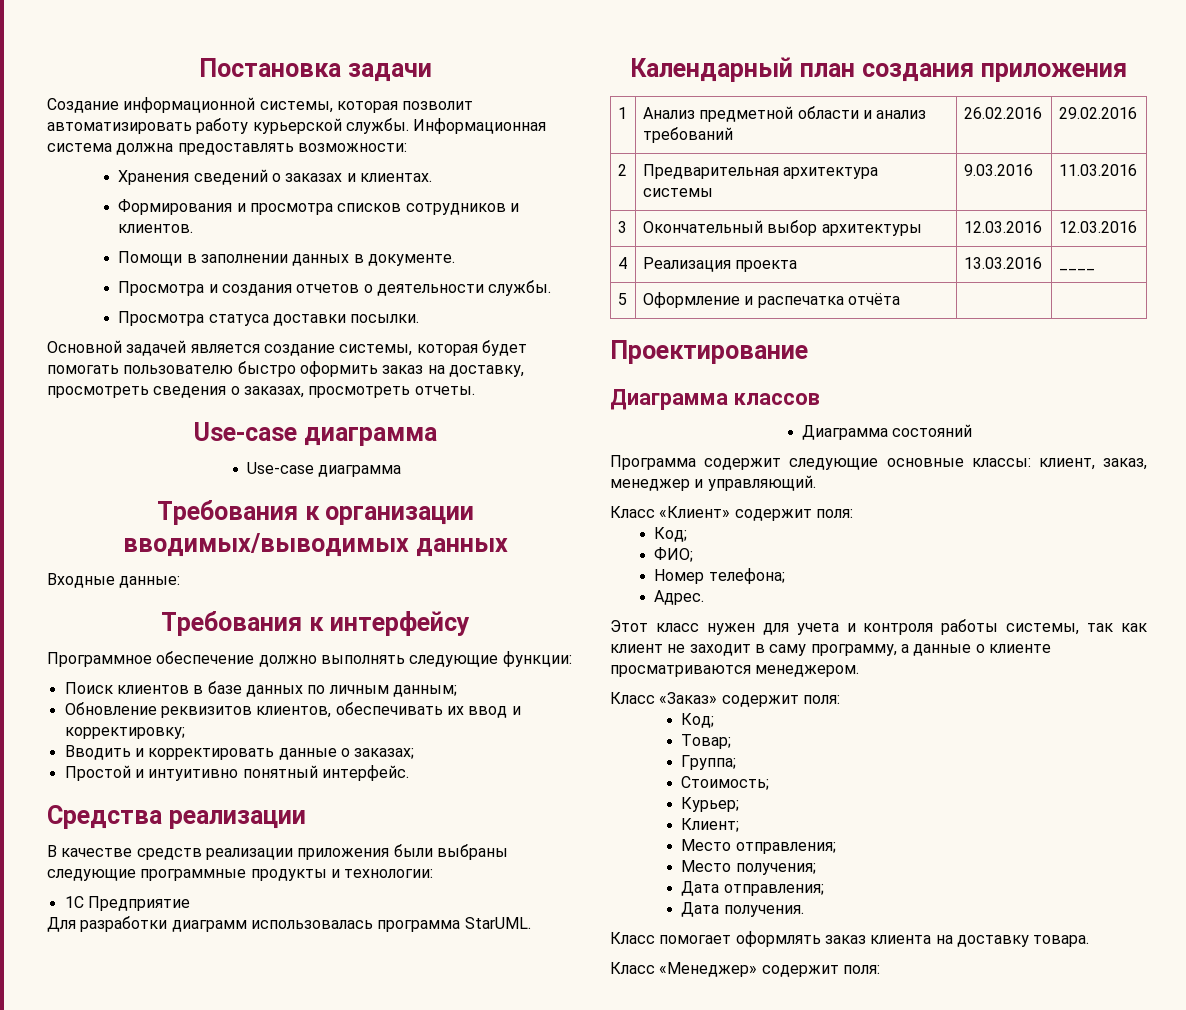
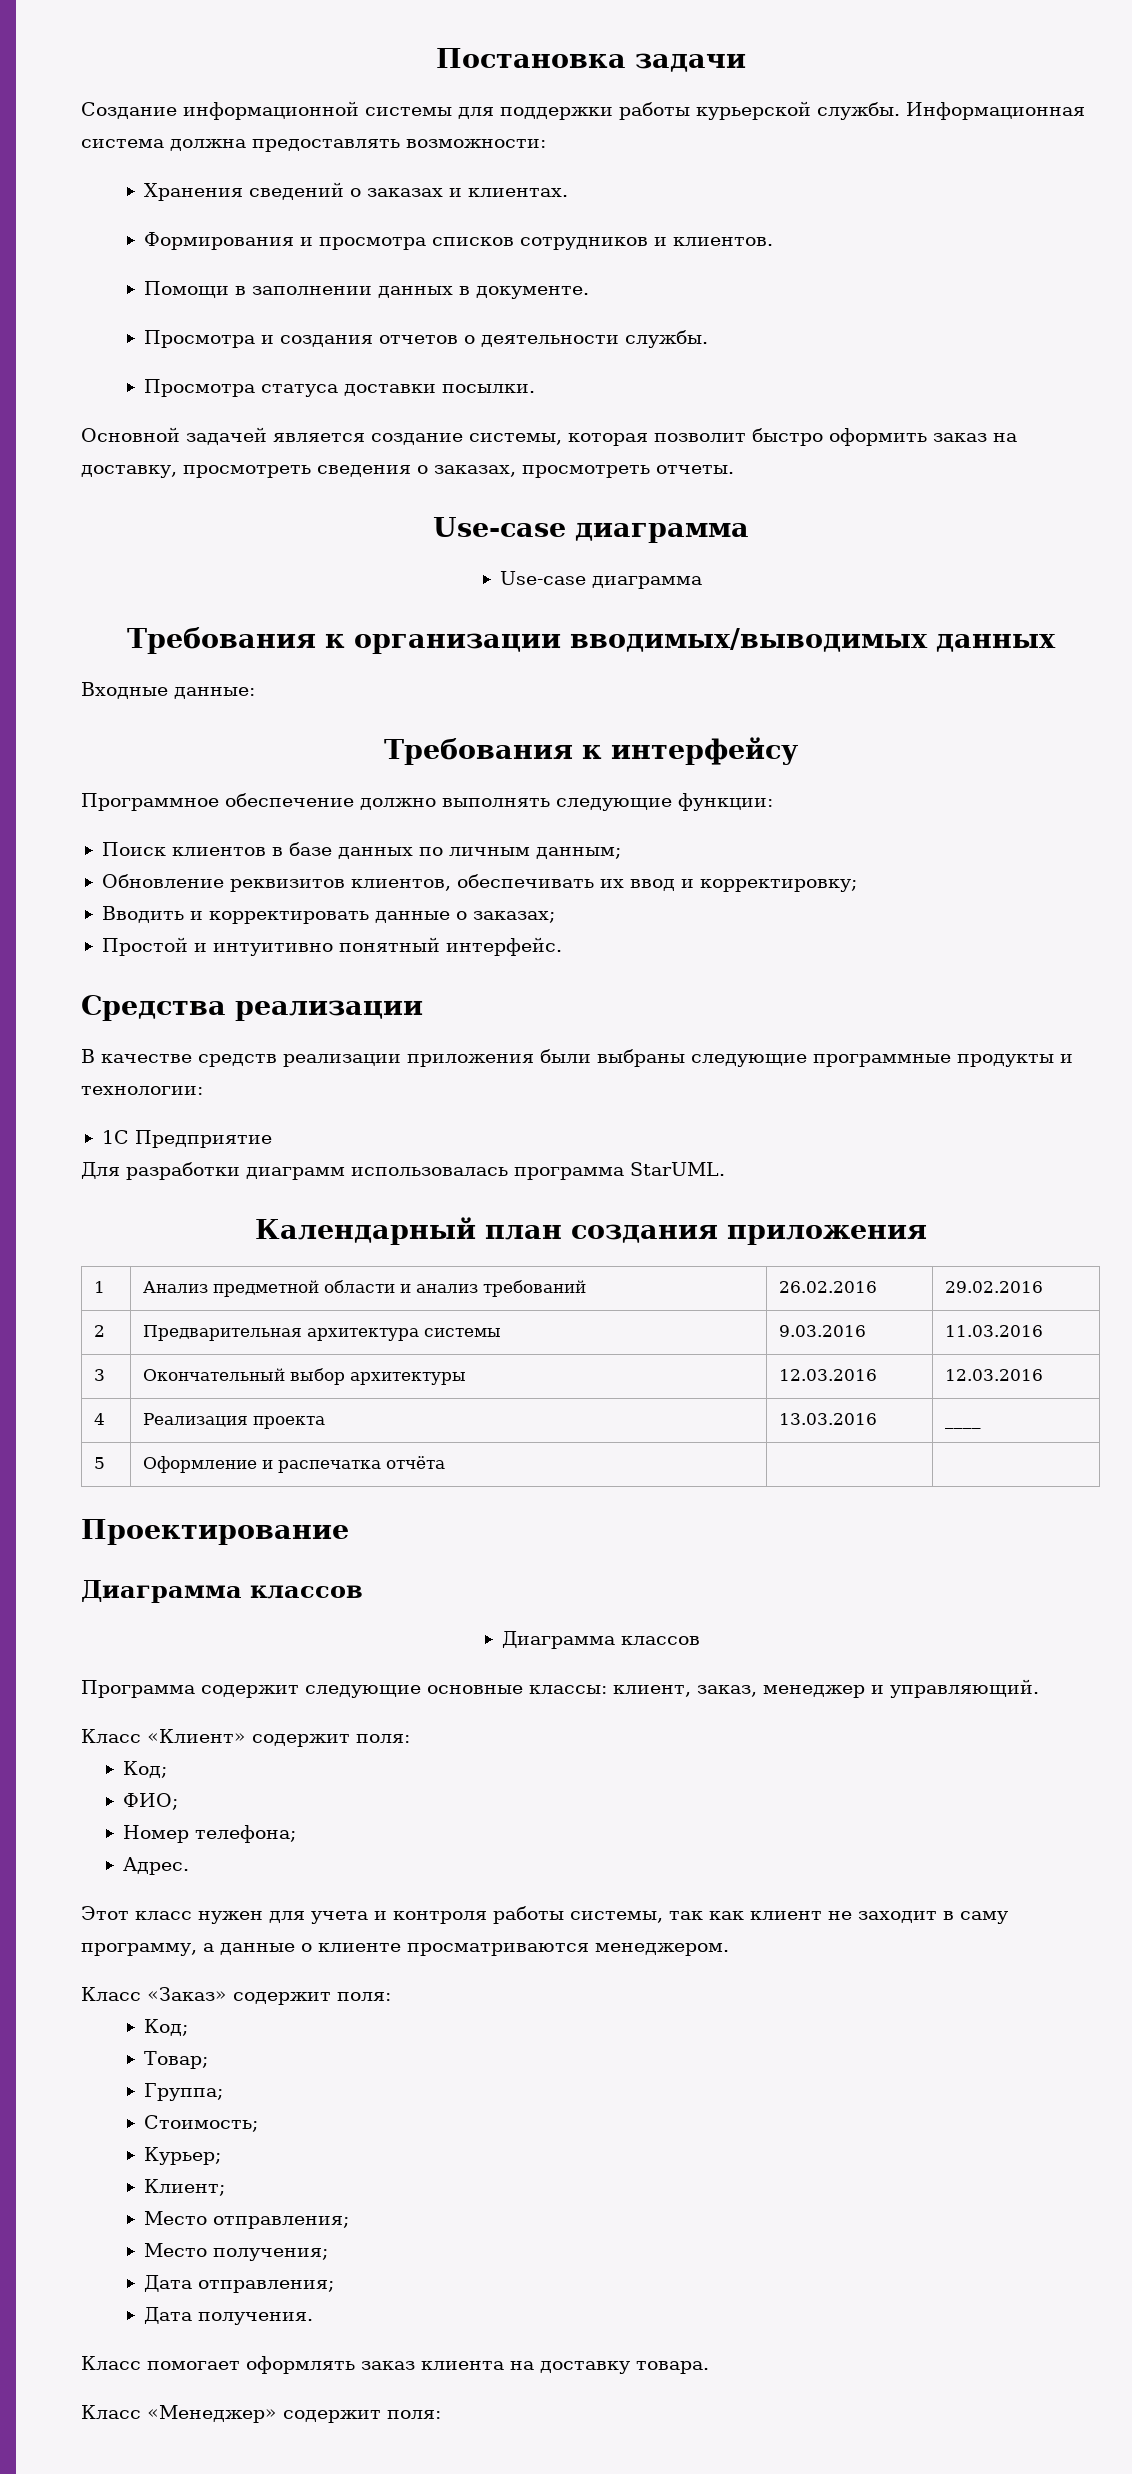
- Создание информационной системы, которая позволит автоматизировать работу курьерской службы.
+ Создание информационной системы для поддержки работы курьерской службы.
- Основной задачей является создание системы, которая будет помогать пользователю быстро оформить заказ на доставку, просмотреть сведения о заказах, просмотреть отчеты.
+ Основной задачей является создание системы, которая позволит быстро оформить заказ на доставку, просмотреть сведения о заказах, просмотреть отчеты.
  Проектирование
  Диаграмма классов
- Диаграмма состояний
+ Диаграмма классов

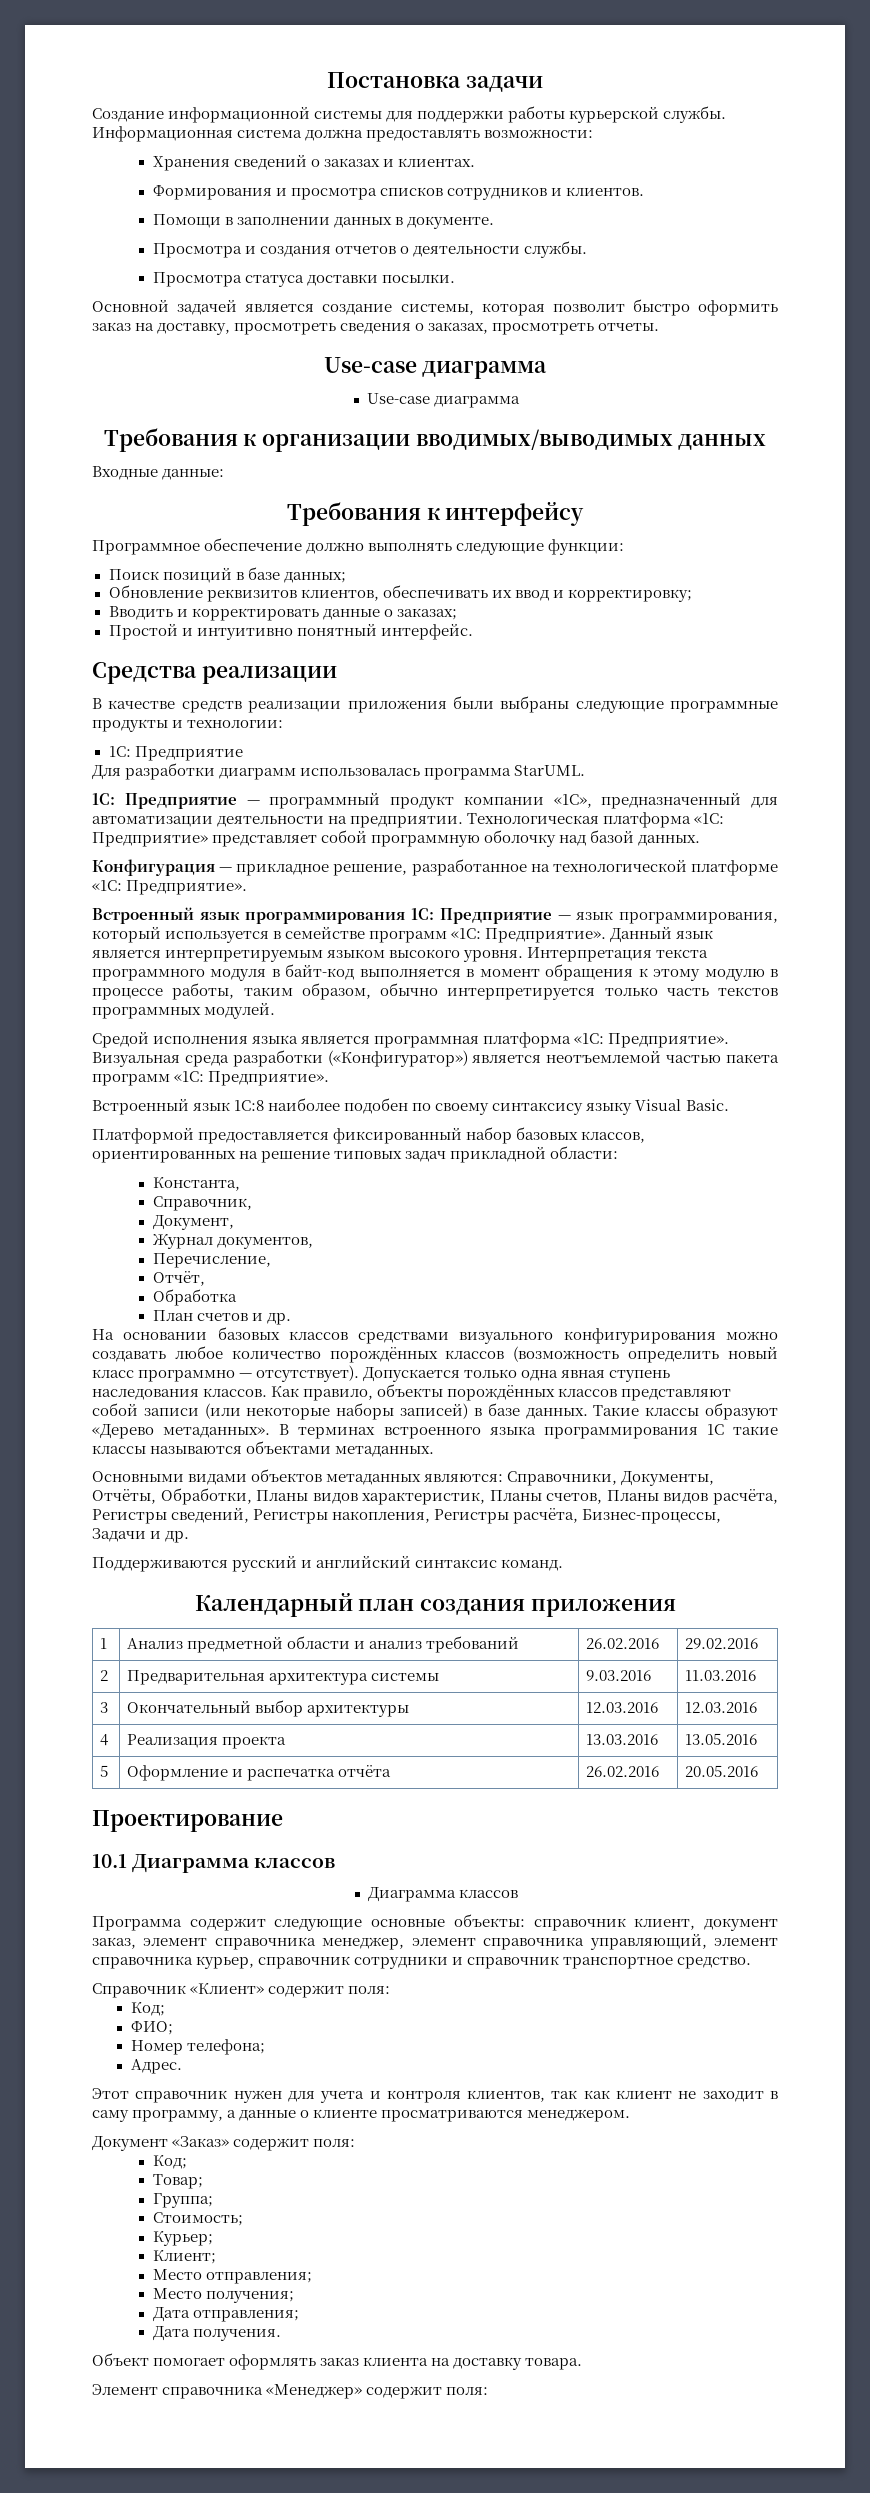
- Поиск клиентов в базе данных по личным данным;
+ Поиск позиций в базе данных;
  В качестве средств реализации приложения были выбраны следующие программные продукты и технологии:
- 1С Предприятие
+ 1С: Предприятие
+ 1С: Предприятие — программный продукт компании «1С», предназначенный для автоматизации деятельности на предприятии. Технологическая платформа «1С: Предприятие» представляет собой программную оболочку над базой данных.
+ Конфигурация — прикладное решение, разработанное на технологической платформе «1С: Предприятие».
+ Встроенный язык программирования 1С: Предприятие — язык программирования, который используется в семействе программ «1С: Предприятие». Данный язык является интерпретируемым языком высокого уровня. Интерпретация текста программного модуля в байт-код выполняется в момент обращения к этому модулю в процессе работы, таким образом, обычно интерпретируется только часть текстов программных модулей.
+ Средой исполнения языка является программная платформа «1С: Предприятие». Визуальная среда разработки («Конфигуратор») является неотъемлемой частью пакета программ «1С: Предприятие».
+ Встроенный язык 1С:8 наиболее подобен по своему синтаксису языку Visual Basic.
+ Платформой предоставляется фиксированный набор базовых классов, ориентированных на решение типовых задач прикладной области:
+ Константа,
+ Справочник,
+ Документ,
+ Журнал документов,
+ Перечисление,
+ Отчёт,
+ Обработка
+ План счетов и др.
+ На основании базовых классов средствами визуального конфигурирования можно создавать любое количество порождённых классов (возможность определить новый класс программно — отсутствует). Допускается только одна явная ступень наследования классов. Как правило, объекты порождённых классов представляют собой записи (или некоторые наборы записей) в базе данных. Такие классы образуют «Дерево метаданных». В терминах встроенного языка программирования 1С такие классы называются объектами метаданных.
+ Основными видами объектов метаданных являются: Справочники, Документы, Отчёты, Обработки, Планы видов характеристик, Планы счетов, Планы видов расчёта, Регистры сведений, Регистры накопления, Регистры расчёта, Бизнес-процессы, Задачи и др.
+ Поддерживаются русский и английский синтаксис команд.
- 4 | Реализация проекта | 13.03.2016 | ____
+ 4 | Реализация проекта | 13.03.2016 | 13.05.2016
- 5 | Оформление и распечатка отчёта | |
+ 5 | Оформление и распечатка отчёта | 26.02.2016 | 20.05.2016
  Проектирование
- Диаграмма классов
+ 10.1 Диаграмма классов
- Программа содержит следующие основные классы: клиент, заказ, менеджер и управляющий.
- Класс «Клиент» содержит поля:
+ Программа содержит следующие основные объекты: справочник клиент, документ заказ, элемент справочника менеджер, элемент справочника управляющий, элемент справочника курьер, справочник сотрудники и справочник транспортное средство.
+ Справочник «Клиент» содержит поля:
- Этот класс нужен для учета и контроля работы системы, так как клиент не заходит в саму программу, а данные о клиенте просматриваются менеджером.
+ Этот справочник нужен для учета и контроля клиентов, так как клиент не заходит в саму программу, а данные о клиенте просматриваются менеджером.
- Класс «Заказ» содержит поля:
+ Документ «Заказ» содержит поля:
- Класс помогает оформлять заказ клиента на доставку товара.
+ Объект помогает оформлять заказ клиента на доставку товара.
- Класс «Менеджер» содержит поля:
+ Элемент справочника «Менеджер» содержит поля:

